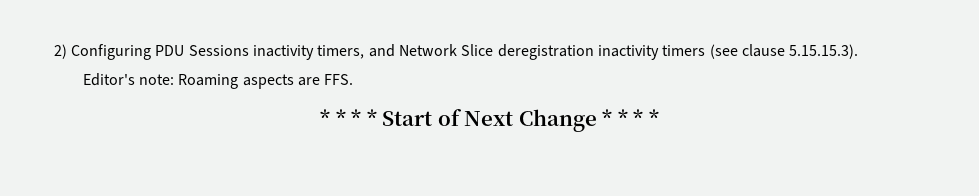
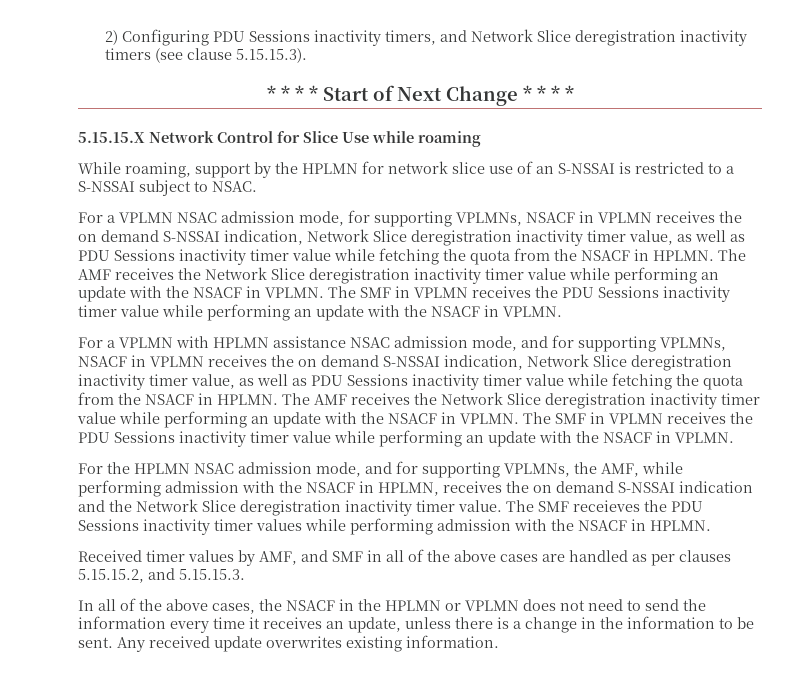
- Editor's note: Roaming aspects are FFS.
+ 5.15.15.X Network Control for Slice Use while roaming
+ While roaming, support by the HPLMN for network slice use of an S-NSSAI is restricted to a S-NSSAI subject to NSAC.
+ For a VPLMN NSAC admission mode, for supporting VPLMNs, NSACF in VPLMN receives the on demand S-NSSAI indication, Network Slice deregistration inactivity timer value, as well as PDU Sessions inactivity timer value while fetching the quota from the NSACF in HPLMN. The AMF receives the Network Slice deregistration inactivity timer value while performing an update with the NSACF in VPLMN. The SMF in VPLMN receives the PDU Sessions inactivity timer value while performing an update with the NSACF in VPLMN.
+ For a VPLMN with HPLMN assistance NSAC admission mode, and for supporting VPLMNs, NSACF in VPLMN receives the on demand S-NSSAI indication, Network Slice deregistration inactivity timer value, as well as PDU Sessions inactivity timer value while fetching the quota from the NSACF in HPLMN. The AMF receives the Network Slice deregistration inactivity timer value while performing an update with the NSACF in VPLMN. The SMF in VPLMN receives the PDU Sessions inactivity timer value while performing an update with the NSACF in VPLMN.
+ For the HPLMN NSAC admission mode, and for supporting VPLMNs, the AMF, while performing admission with the NSACF in HPLMN, receives the on demand S-NSSAI indication and the Network Slice deregistration inactivity timer value. The SMF receieves the PDU Sessions inactivity timer values while performing admission with the NSACF in HPLMN.
+ Received timer values by AMF, and SMF in all of the above cases are handled as per clauses 5.15.15.2, and 5.15.15.3.
+ In all of the above cases, the NSACF in the HPLMN or VPLMN does not need to send the information every time it receives an update, unless there is a change in the information to be sent. Any received update overwrites existing information.

